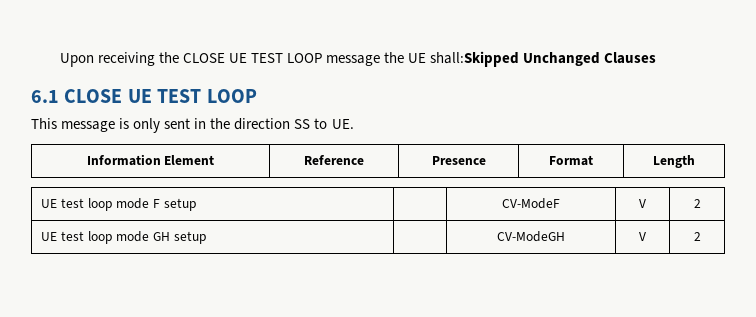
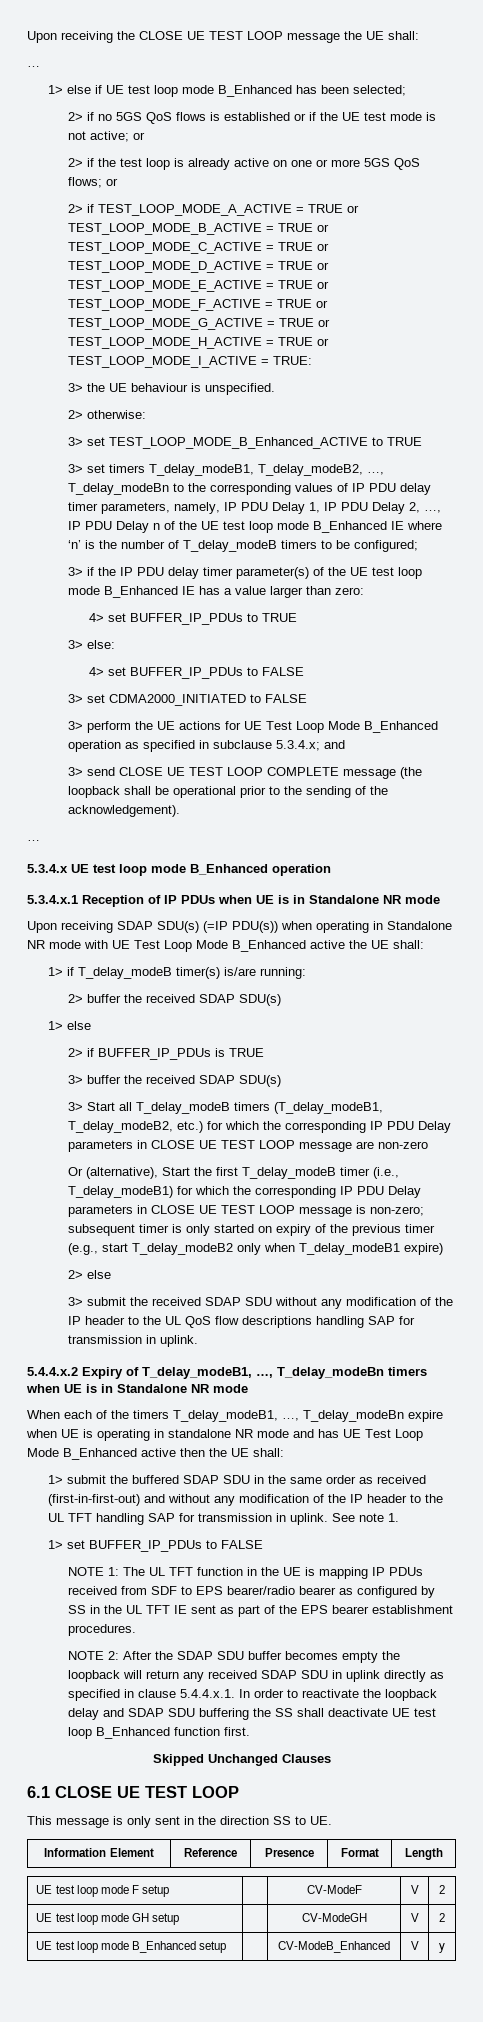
- Upon receiving the CLOSE UE TEST LOOP message the UE shall:Skipped Unchanged Clauses
+ Upon receiving the CLOSE UE TEST LOOP message the UE shall:
+ …
+ 1> else if UE test loop mode B_Enhanced has been selected;
+ 2> if no 5GS QoS flows is established or if the UE test mode is not active; or
+ 2> if the test loop is already active on one or more 5GS QoS flows; or
+ 2> if TEST_LOOP_MODE_A_ACTIVE = TRUE or TEST_LOOP_MODE_B_ACTIVE = TRUE or TEST_LOOP_MODE_C_ACTIVE = TRUE or TEST_LOOP_MODE_D_ACTIVE = TRUE or TEST_LOOP_MODE_E_ACTIVE = TRUE or TEST_LOOP_MODE_F_ACTIVE = TRUE or TEST_LOOP_MODE_G_ACTIVE = TRUE or TEST_LOOP_MODE_H_ACTIVE = TRUE or TEST_LOOP_MODE_I_ACTIVE = TRUE:
+ 3> the UE behaviour is unspecified.
+ 2> otherwise:
+ 3> set TEST_LOOP_MODE_B_Enhanced_ACTIVE to TRUE
+ 3> set timers T_delay_modeB1, T_delay_modeB2, …, T_delay_modeBn to the corresponding values of IP PDU delay timer parameters, namely, IP PDU Delay 1, IP PDU Delay 2, …, IP PDU Delay n of the UE test loop mode B_Enhanced IE where ‘n’ is the number of T_delay_modeB timers to be configured;
+ 3> if the IP PDU delay timer parameter(s) of the UE test loop mode B_Enhanced IE has a value larger than zero:
+ 4> set BUFFER_IP_PDUs to TRUE
+ 3> else:
+ 4> set BUFFER_IP_PDUs to FALSE
+ 3> set CDMA2000_INITIATED to FALSE
+ 3> perform the UE actions for UE Test Loop Mode B_Enhanced operation as specified in subclause 5.3.4.x; and
+ 3> send CLOSE UE TEST LOOP COMPLETE message (the loopback shall be operational prior to the sending of the acknowledgement).
+ …
+ 5.3.4.x UE test loop mode B_Enhanced operation
+ 5.3.4.x.1 Reception of IP PDUs when UE is in Standalone NR mode
+ Upon receiving SDAP SDU(s) (=IP PDU(s)) when operating in Standalone NR mode with UE Test Loop Mode B_Enhanced active the UE shall:
+ 1> if T_delay_modeB timer(s) is/are running:
+ 2> buffer the received SDAP SDU(s)
+ 1> else
+ 2> if BUFFER_IP_PDUs is TRUE
+ 3> buffer the received SDAP SDU(s)
+ 3> Start all T_delay_modeB timers (T_delay_modeB1, T_delay_modeB2, etc.) for which the corresponding IP PDU Delay parameters in CLOSE UE TEST LOOP message are non-zero
+ Or (alternative), Start the first T_delay_modeB timer (i.e., T_delay_modeB1) for which the corresponding IP PDU Delay parameters in CLOSE UE TEST LOOP message is non-zero; subsequent timer is only started on expiry of the previous timer (e.g., start T_delay_modeB2 only when T_delay_modeB1 expire)
+ 2> else
+ 3> submit the received SDAP SDU without any modification of the IP header to the UL QoS flow descriptions handling SAP for transmission in uplink.
+ 5.4.4.x.2 Expiry of T_delay_modeB1, …, T_delay_modeBn timers when UE is in Standalone NR mode
+ When each of the timers T_delay_modeB1, …, T_delay_modeBn expire when UE is operating in standalone NR mode and has UE Test Loop Mode B_Enhanced active then the UE shall:
+ 1> submit the buffered SDAP SDU in the same order as received (first-in-first-out) and without any modification of the IP header to the UL TFT handling SAP for transmission in uplink. See note 1.
+ 1> set BUFFER_IP_PDUs to FALSE
+ NOTE 1: The UL TFT function in the UE is mapping IP PDUs received from SDF to EPS bearer/radio bearer as configured by SS in the UL TFT IE sent as part of the EPS bearer establishment procedures.
+ NOTE 2: After the SDAP SDU buffer becomes empty the loopback will return any received SDAP SDU in uplink directly as specified in clause 5.4.4.x.1. In order to reactivate the loopback delay and SDAP SDU buffering the SS shall deactivate UE test loop B_Enhanced function first.
+ Skipped Unchanged Clauses
+ UE test loop mode B_Enhanced setup | | CV-ModeB_Enhanced | V | y

